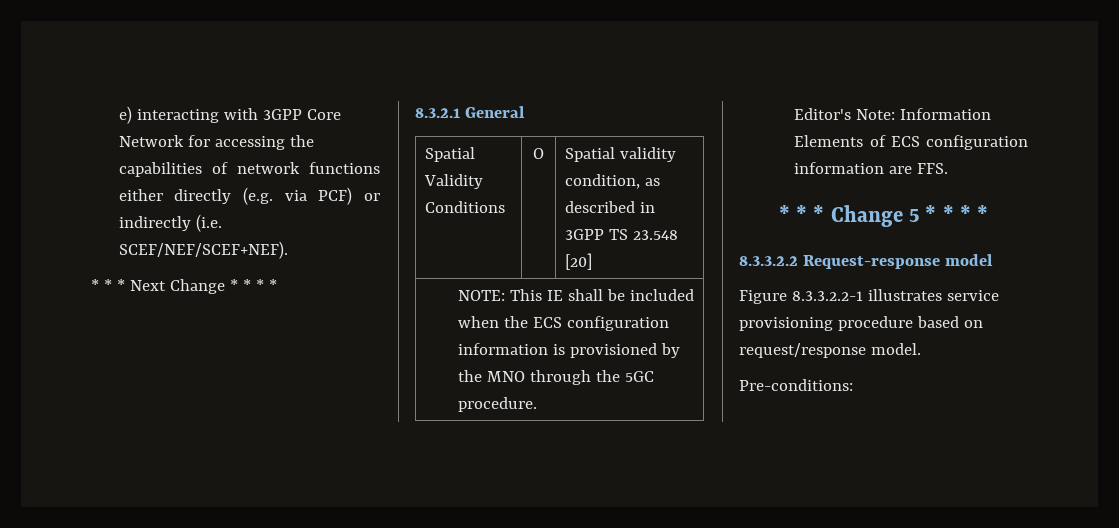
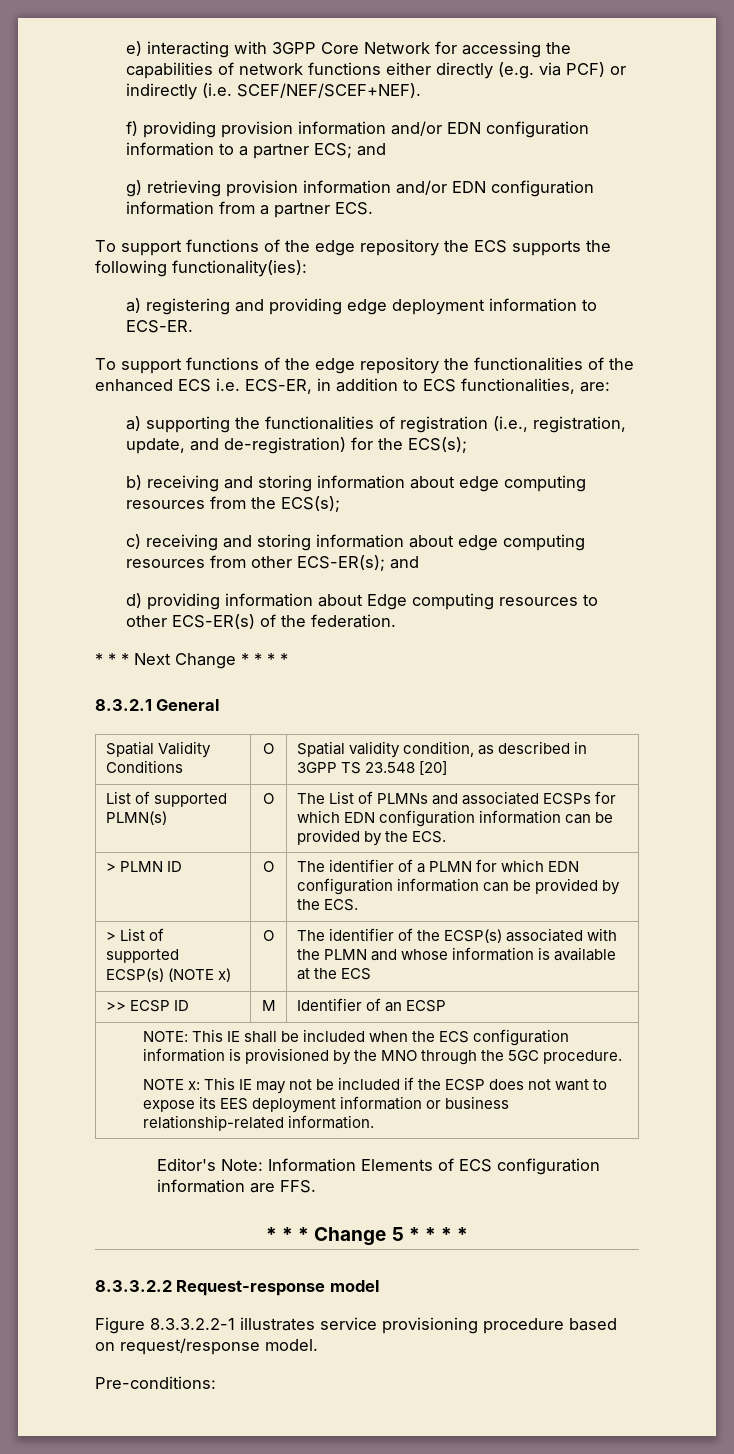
+ f) providing provision information and/or EDN configuration information to a partner ECS; and
+ g) retrieving provision information and/or EDN configuration information from a partner ECS.
+ To support functions of the edge repository the ECS supports the following functionality(ies):
+ a) registering and providing edge deployment information to ECS-ER.
+ To support functions of the edge repository the functionalities of the enhanced ECS i.e. ECS-ER, in addition to ECS functionalities, are:
+ a) supporting the functionalities of registration (i.e., registration, update, and de-registration) for the ECS(s);
+ b) receiving and storing information about edge computing resources from the ECS(s);
+ c) receiving and storing information about edge computing resources from other ECS-ER(s); and
+ d) providing information about Edge computing resources to other ECS-ER(s) of the federation.
+ List of supported PLMN(s) | O | The List of PLMNs and associated ECSPs for which EDN configuration information can be provided by the ECS.
+ > PLMN ID | O | The identifier of a PLMN for which EDN configuration information can be provided by the ECS.
+ > List of supported ECSP(s) (NOTE x) | O | The identifier of the ECSP(s) associated with the PLMN and whose information is available at the ECS
+ >> ECSP ID | M | Identifier of an ECSP
+ NOTE x: This IE may not be included if the ECSP does not want to expose its EES deployment information or business relationship-related information.

